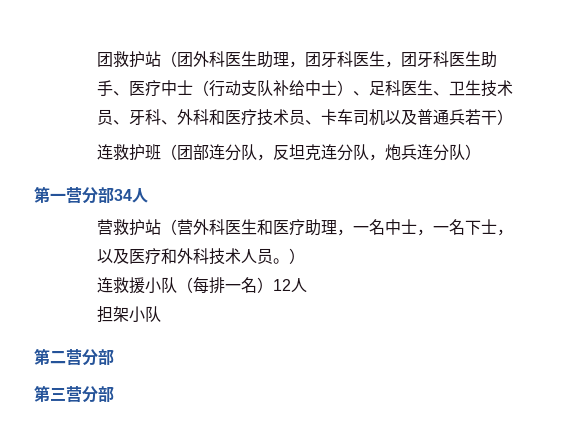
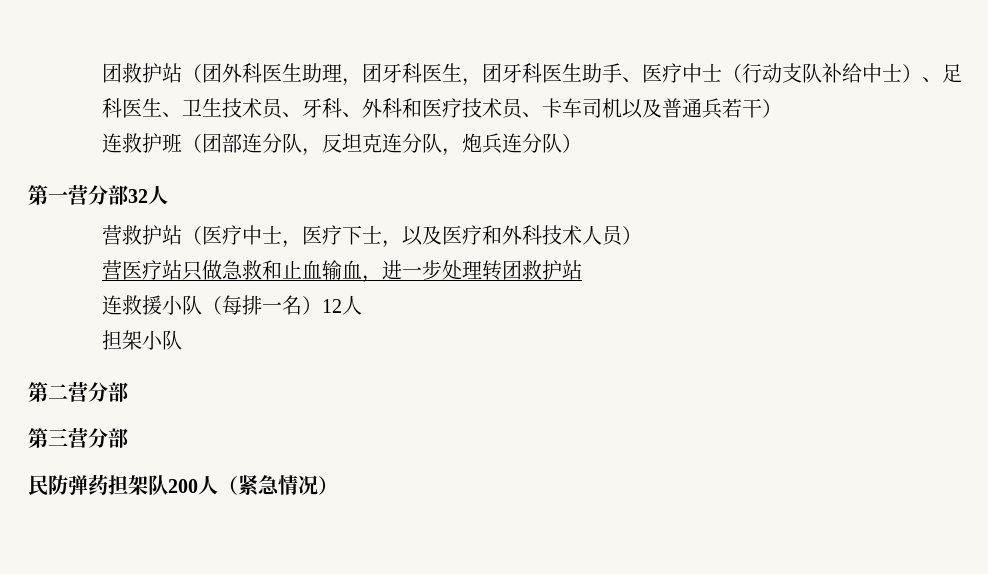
- 第一营分部34人
+ 第一营分部32人
- 营救护站（营外科医生和医疗助理，一名中士，一名下士，以及医疗和外科技术人员。）
+ 营救护站（医疗中士，医疗下士，以及医疗和外科技术人员）
+ 营医疗站只做急救和止血输血，进一步处理转团救护站
+ 民防弹药担架队200人（紧急情况）

